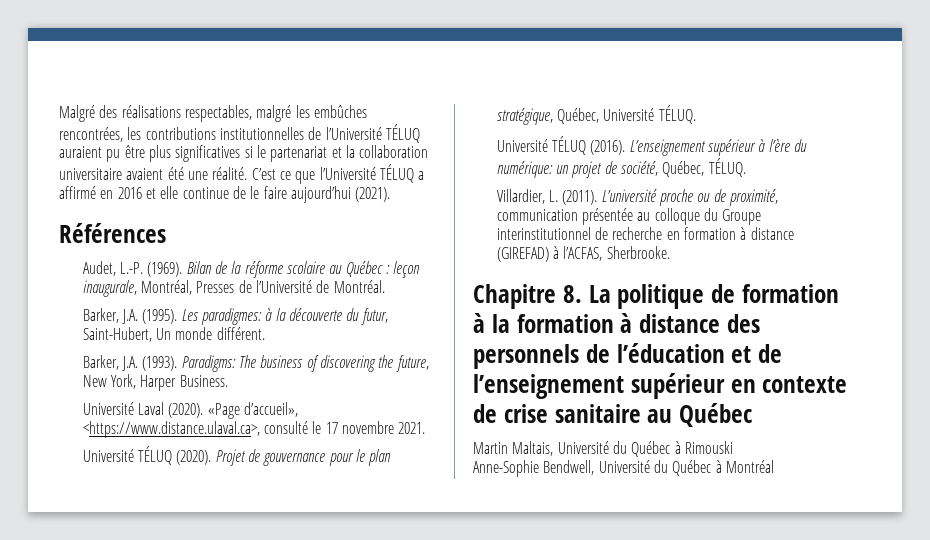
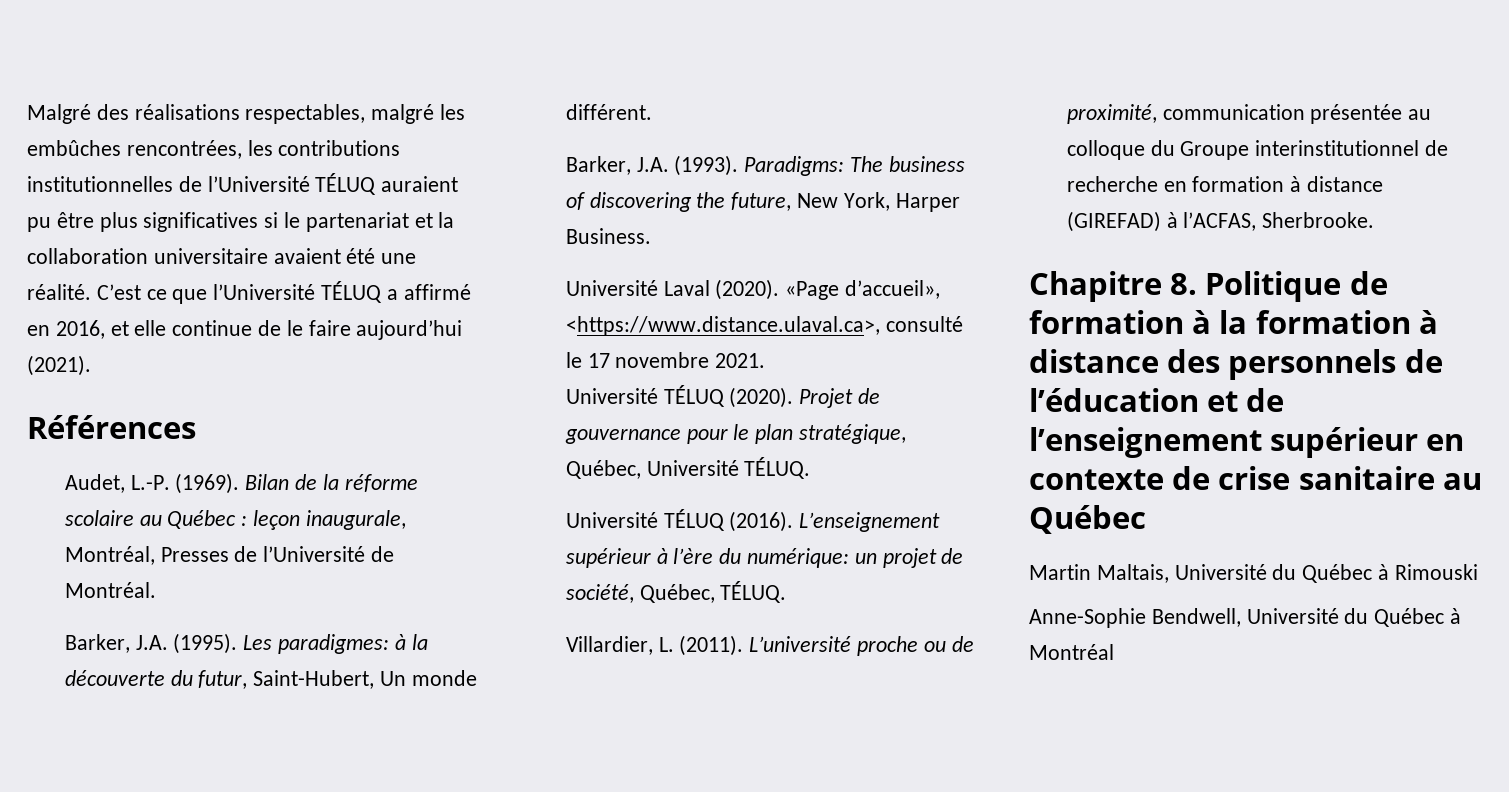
- C’est ce que l’Université TÉLUQ a affirmé en 2016 et elle continue de le faire aujourd’hui (2021).
+ C’est ce que l’Université TÉLUQ a affirmé en 2016, et elle continue de le faire aujourd’hui (2021).
- Chapitre 8. La politique de formation à la formation à distance des personnels de l’éducation et de l’enseignement supérieur en contexte de crise sanitaire au Québec
+ Chapitre 8. Politique de formation à la formation à distance des personnels de l’éducation et de l’enseignement supérieur en contexte de crise sanitaire au Québec

